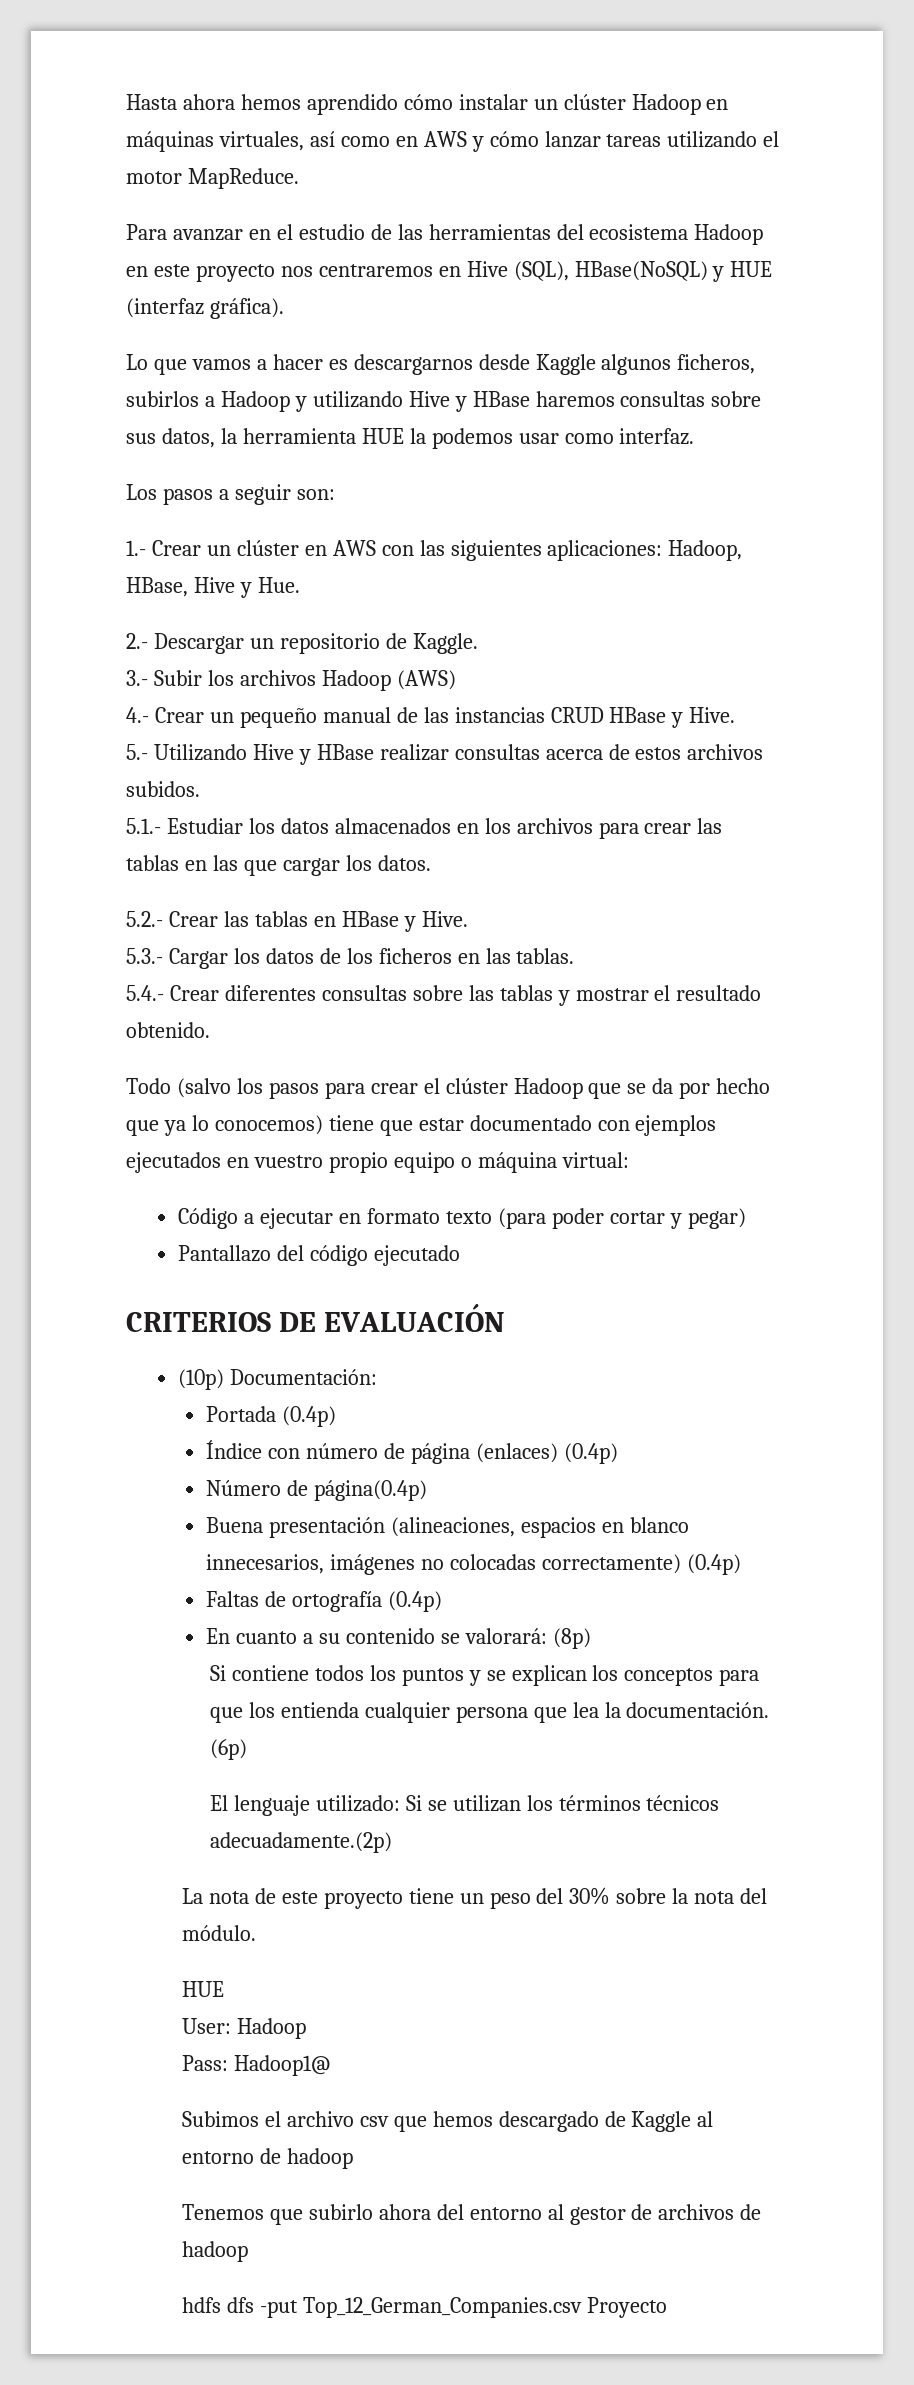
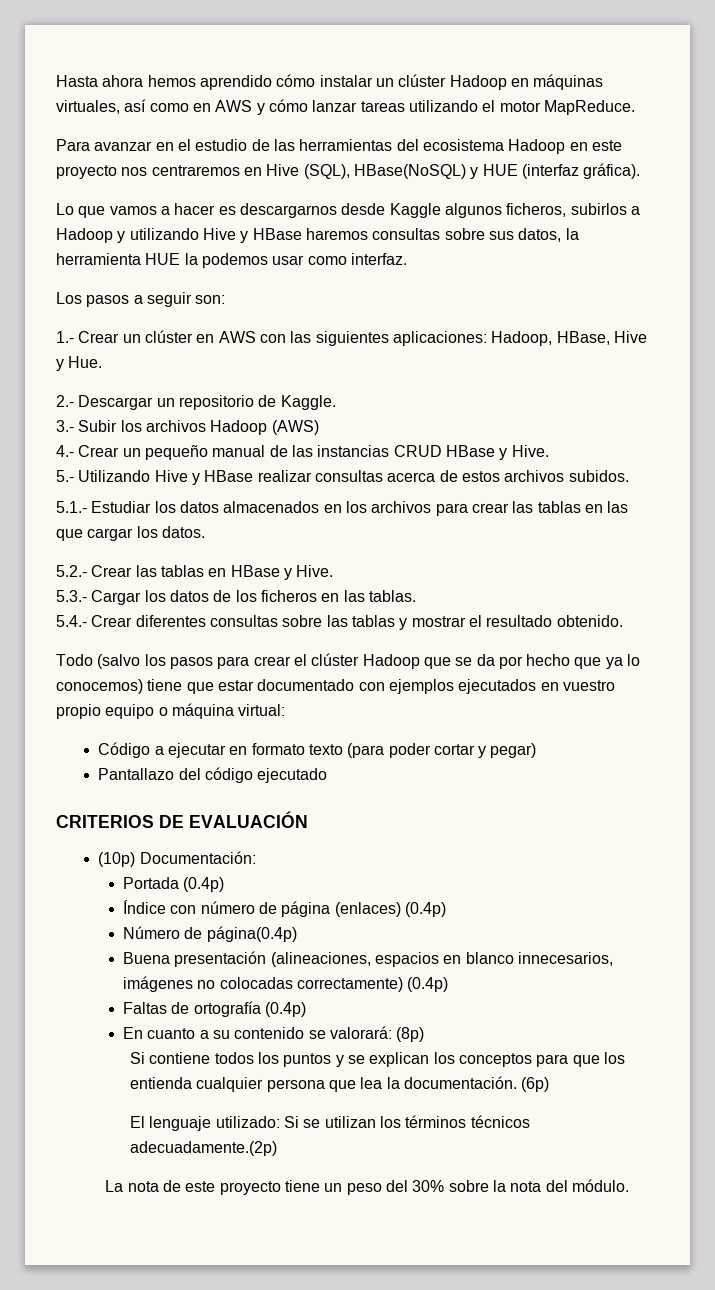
  La nota de este proyecto tiene un peso del 30% sobre la nota del módulo.
- HUE
- User: Hadoop
- Pass: Hadoop1@
- Subimos el archivo csv que hemos descargado de Kaggle al entorno de hadoop
- Tenemos que subirlo ahora del entorno al gestor de archivos de hadoop
- hdfs dfs -put Top_12_German_Companies.csv Proyecto

